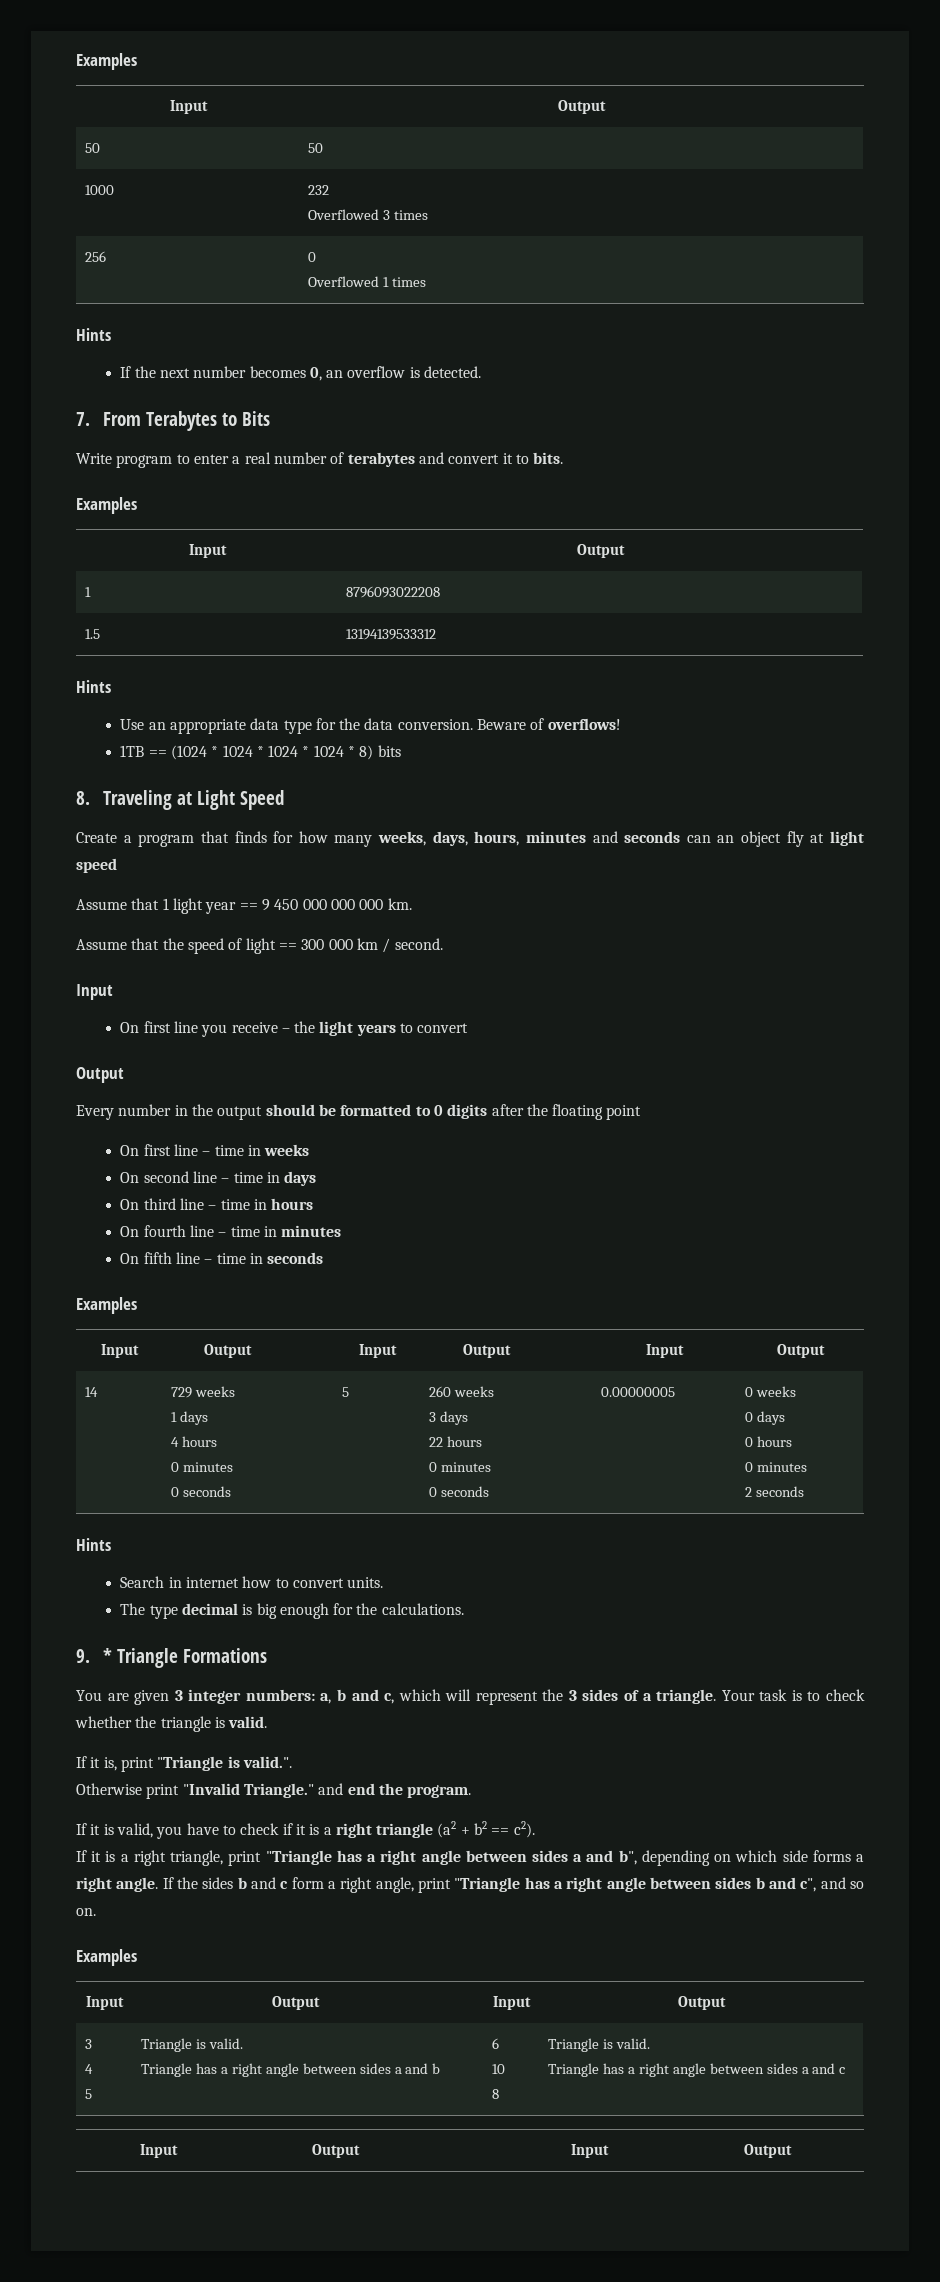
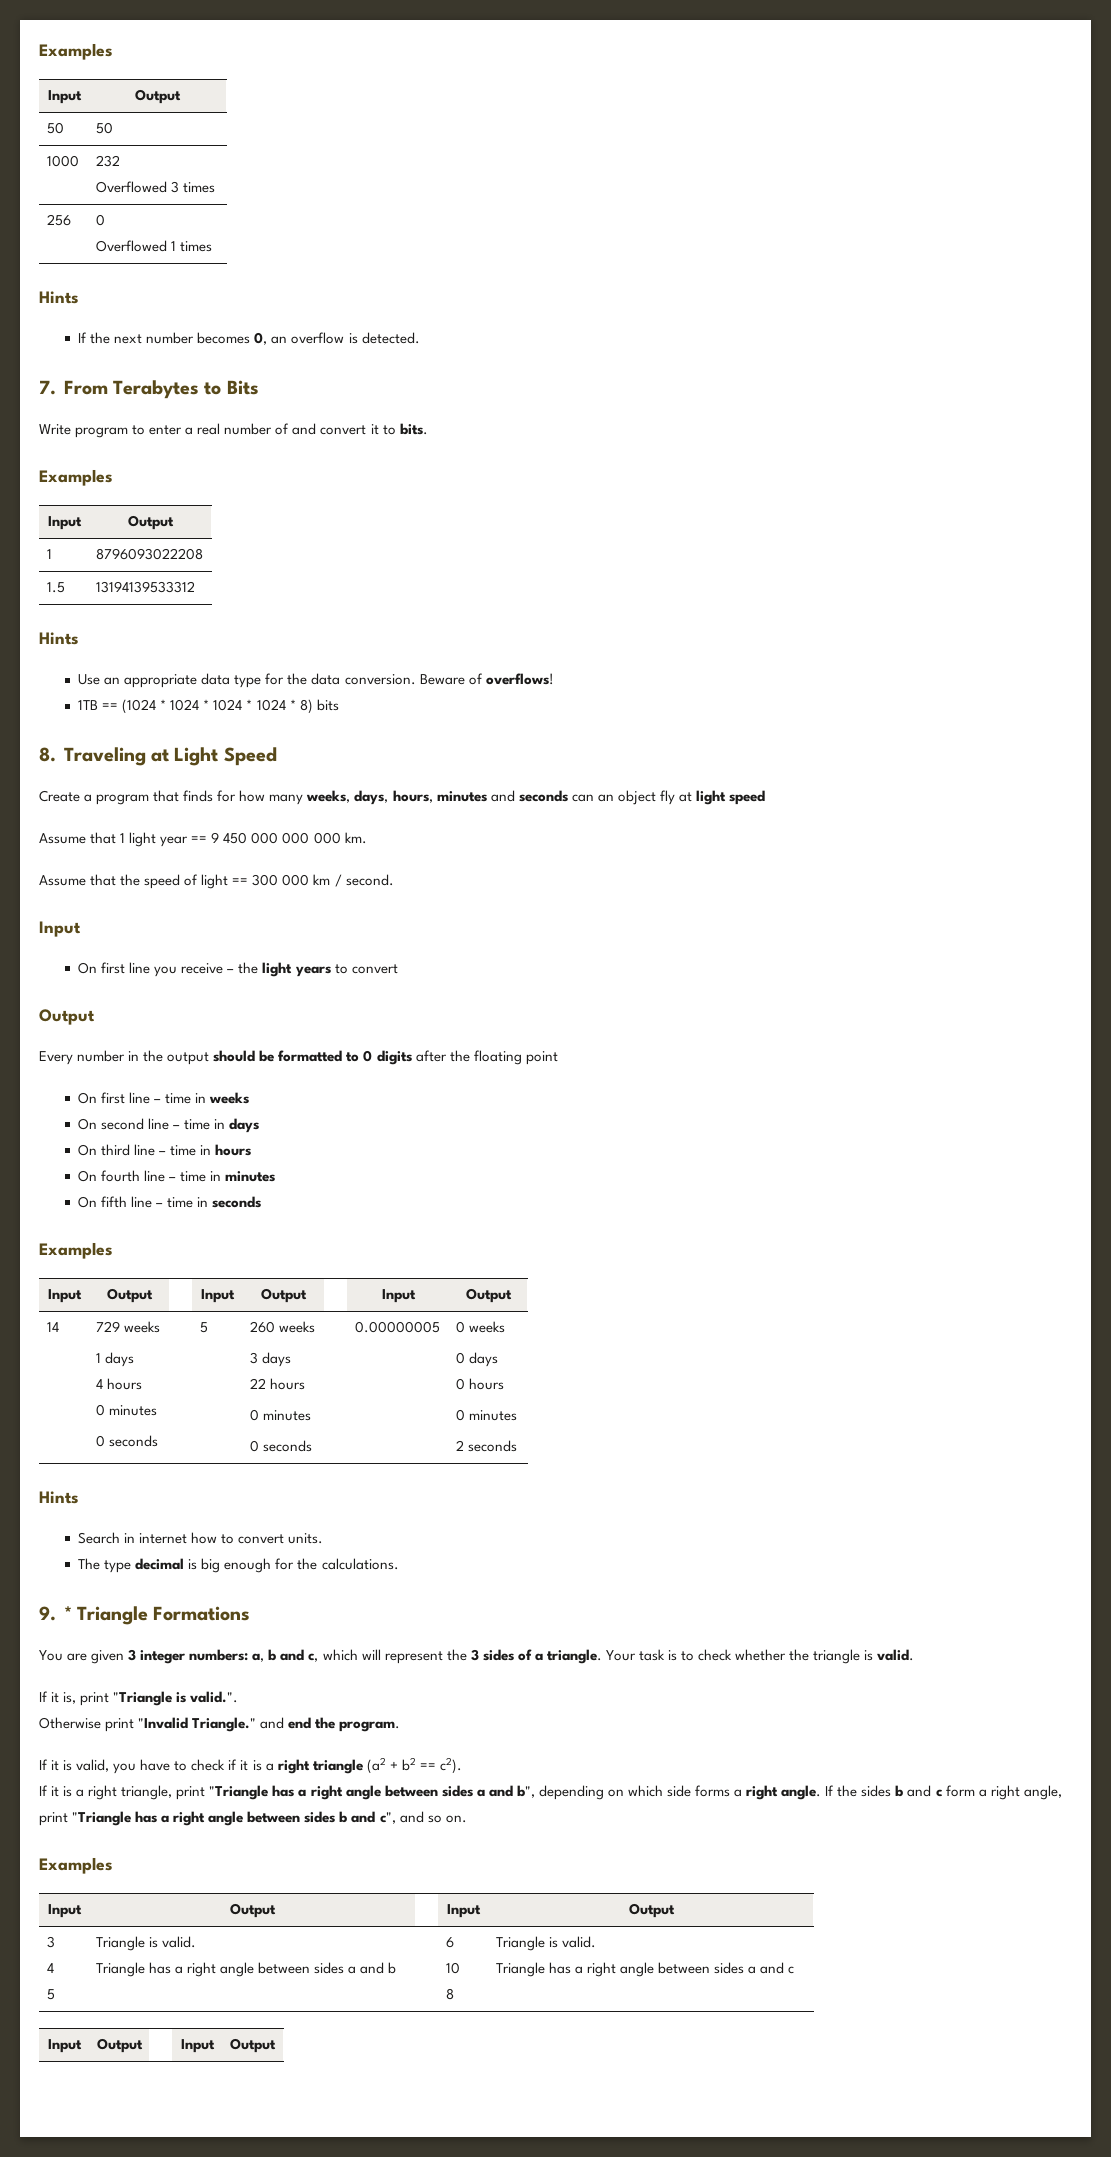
- Write program to enter a real number of terabytes and convert it to bits.
+ Write program to enter a real number of and convert it to bits.

